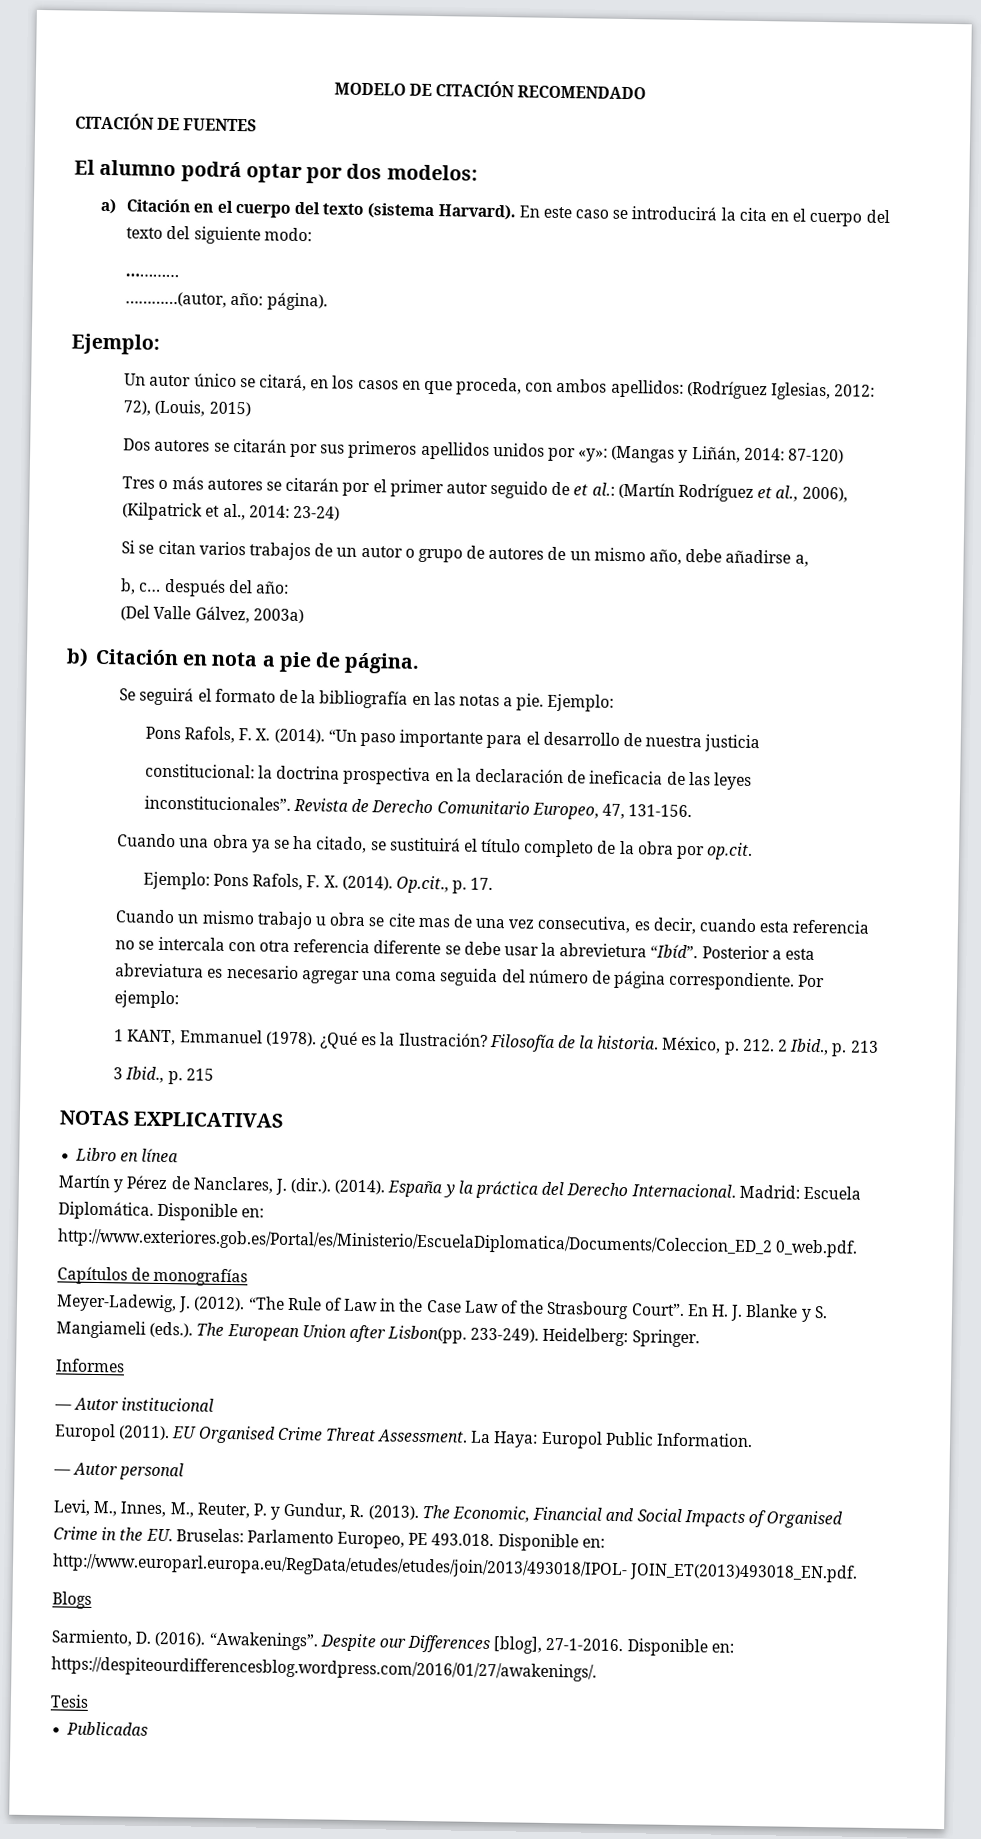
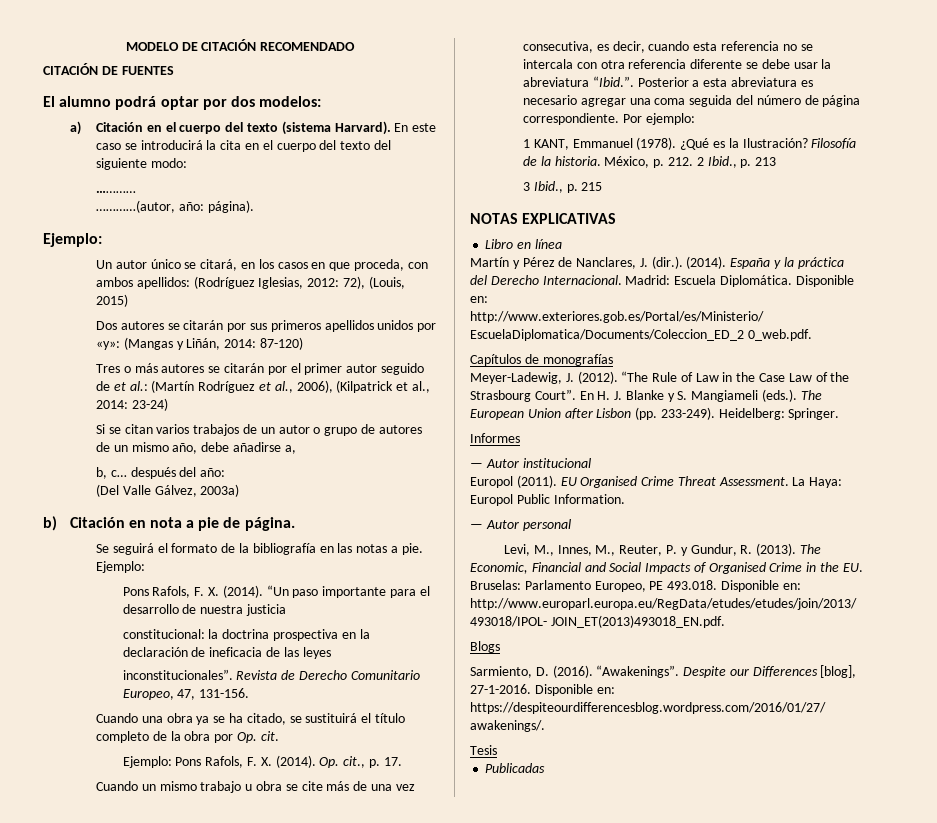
- Cuando una obra ya se ha citado, se sustituirá el título completo de la obra por op.cit.
+ Cuando una obra ya se ha citado, se sustituirá el título completo de la obra por Op. cit.
- Op.cit., p. 17.
+ Op. cit., p. 17.
- Cuando un mismo trabajo u obra se cite mas de una vez consecutiva, es decir, cuando esta referencia no se intercala con otra referencia diferente se debe usar la abrevietura “Ibíd”. Posterior a esta abreviatura es necesario agregar una coma seguida del número de página correspondiente.
+ Cuando un mismo trabajo u obra se cite más de una vez consecutiva, es decir, cuando esta referencia no se intercala con otra referencia diferente se debe usar la abreviatura “Ibid.”. Posterior a esta abreviatura es necesario agregar una coma seguida del número de página correspondiente.
- En H. J. Blanke y S. Mangiameli (eds.). The European Union after Lisbon(pp. 233-249).
+ En H. J. Blanke y S. Mangiameli (eds.). The European Union after Lisbon (pp. 233-249).

